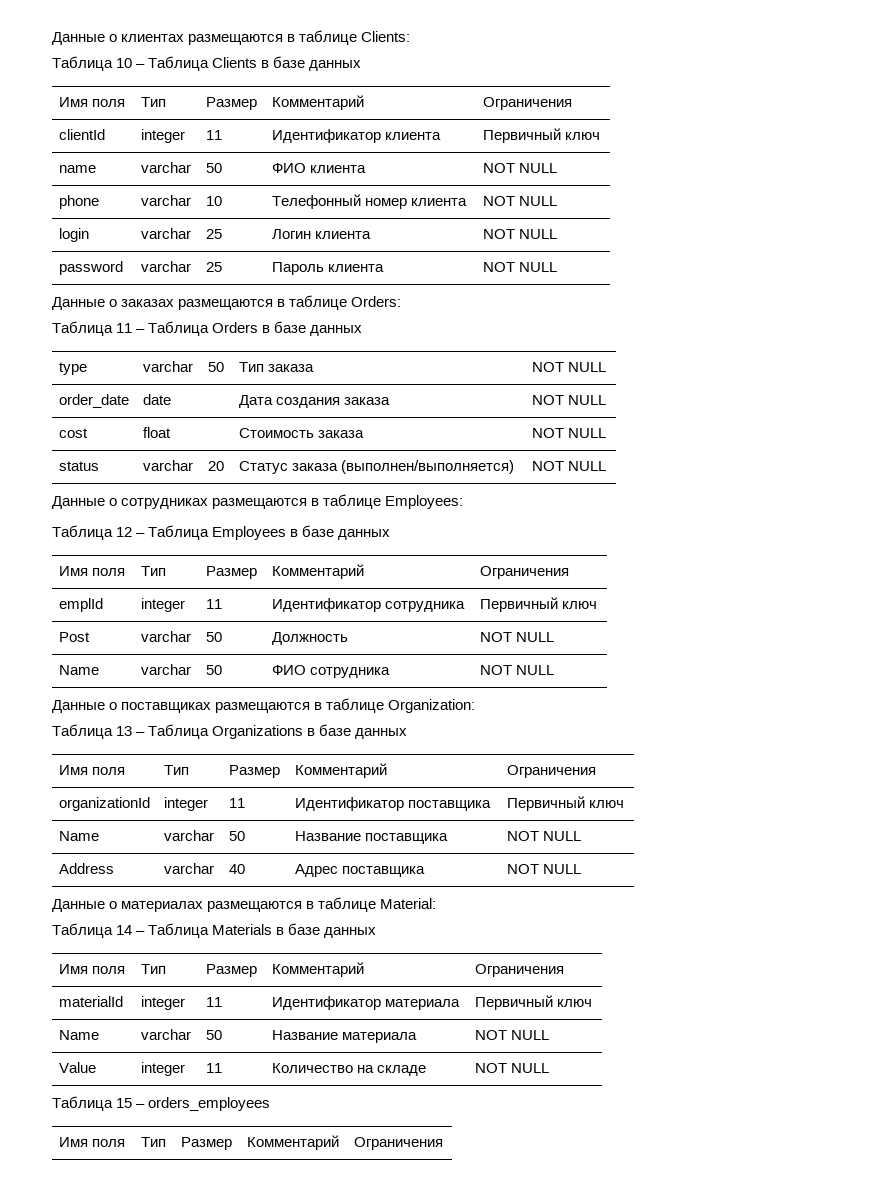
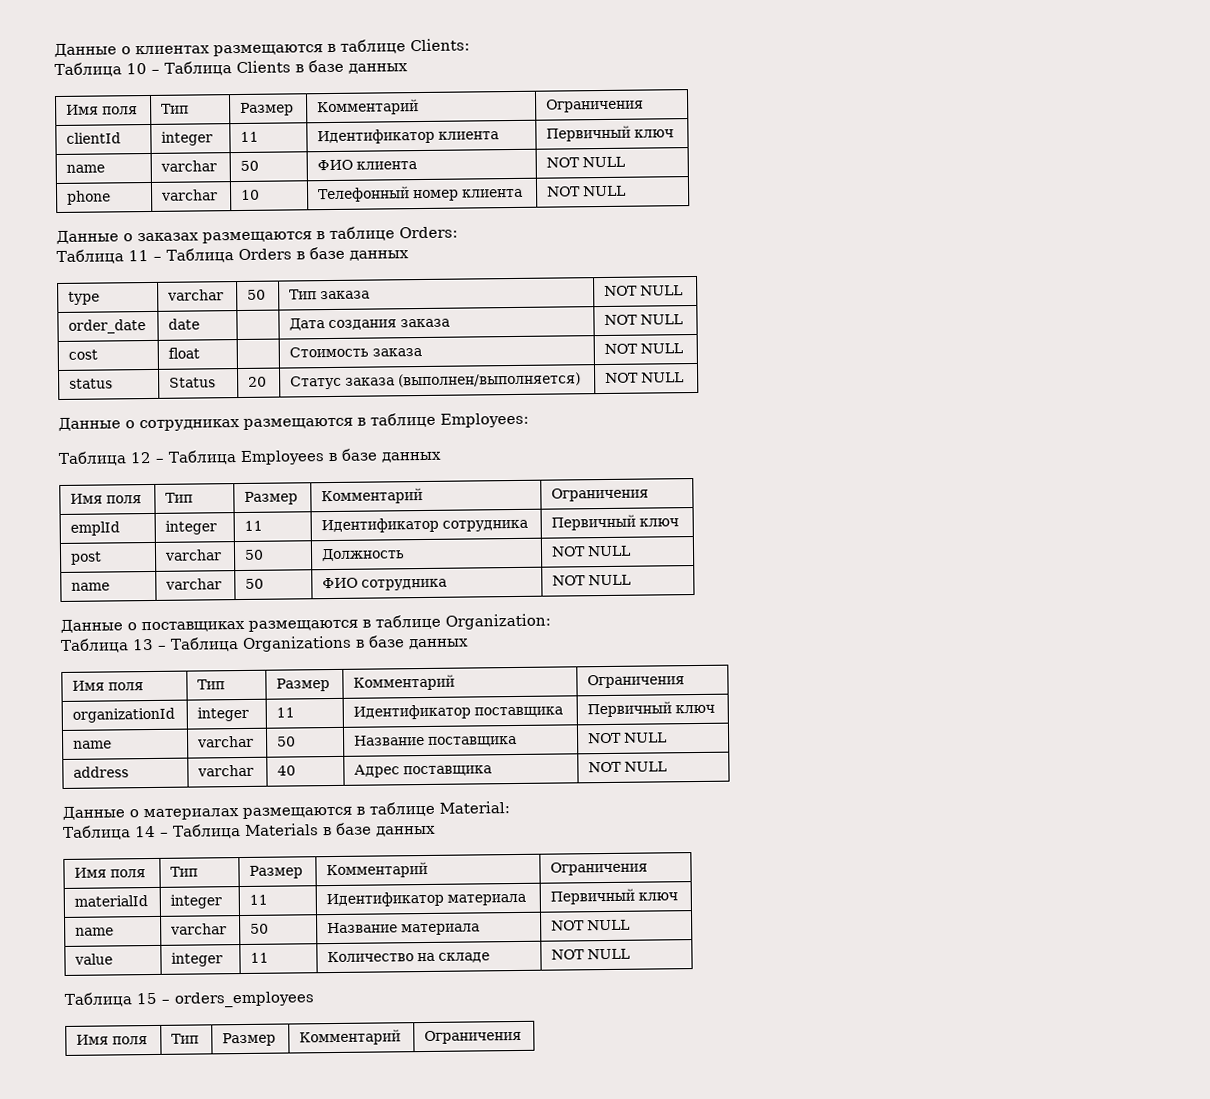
- login | varchar | 25 | Логин клиента | NOT NULL
- password | varchar | 25 | Пароль клиента | NOT NULL
- status | varchar | 20 | Статус заказа (выполнен/выполняется) | NOT NULL
+ status | Status | 20 | Статус заказа (выполнен/выполняется) | NOT NULL
- Post | varchar | 50 | Должность | NOT NULL
+ post | varchar | 50 | Должность | NOT NULL
- Name | varchar | 50 | ФИО сотрудника | NOT NULL
+ name | varchar | 50 | ФИО сотрудника | NOT NULL
- Name | varchar | 50 | Название поставщика | NOT NULL
+ name | varchar | 50 | Название поставщика | NOT NULL
- Address | varchar | 40 | Адрес поставщика | NOT NULL
+ address | varchar | 40 | Адрес поставщика | NOT NULL
- Name | varchar | 50 | Название материала | NOT NULL
+ name | varchar | 50 | Название материала | NOT NULL
- Value | integer | 11 | Количество на складе | NOT NULL
+ value | integer | 11 | Количество на складе | NOT NULL

